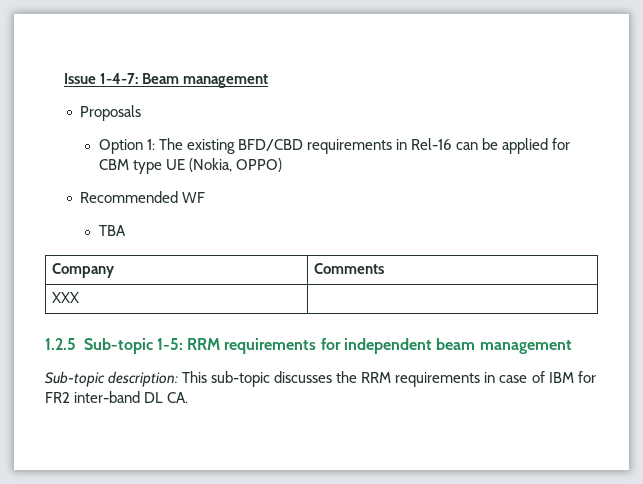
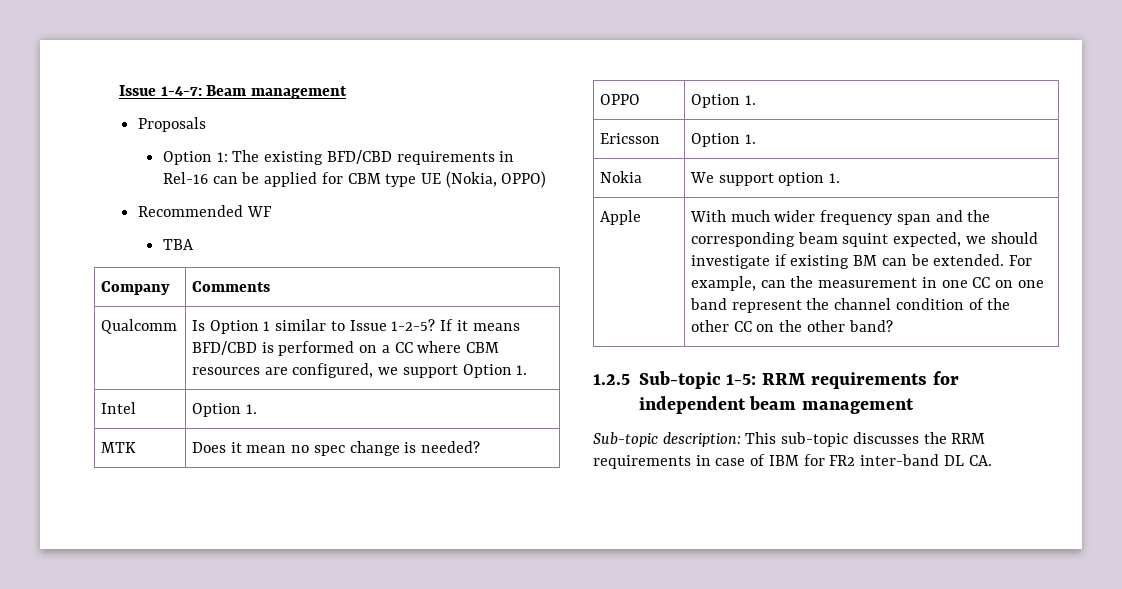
- XXX |
+ Qualcomm | Is Option 1 similar to Issue 1-2-5? If it means BFD/CBD is performed on a CC where CBM resources are configured, we support Option 1.
+ Intel | Option 1.
+ MTK | Does it mean no spec change is needed?
+ OPPO | Option 1.
+ Ericsson | Option 1.
+ Nokia | We support option 1.
+ Apple | With much wider frequency span and the corresponding beam squint expected, we should investigate if existing BM can be extended. For example, can the measurement in one CC on one band represent the channel condition of the other CC on the other band?

